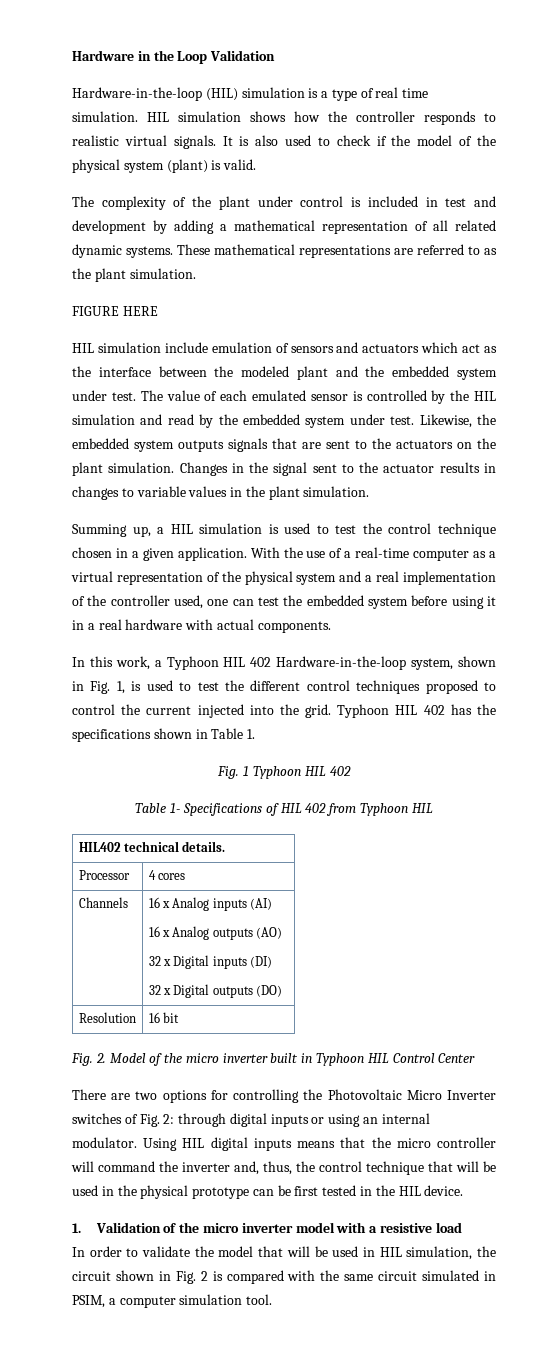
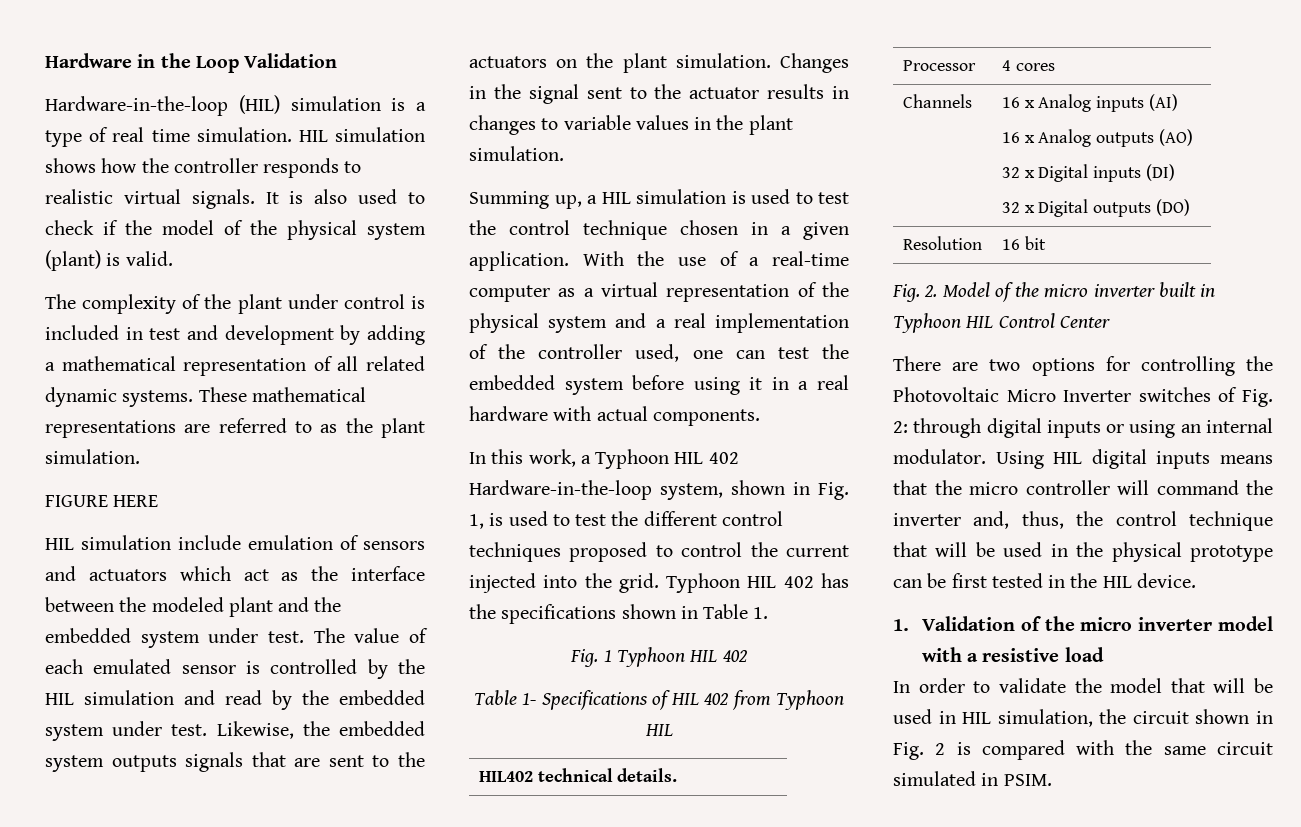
- In order to validate the model that will be used in HIL simulation, the circuit shown in Fig. 2 is compared with the same circuit simulated in PSIM, a computer simulation tool.
+ In order to validate the model that will be used in HIL simulation, the circuit shown in Fig. 2 is compared with the same circuit simulated in PSIM.

